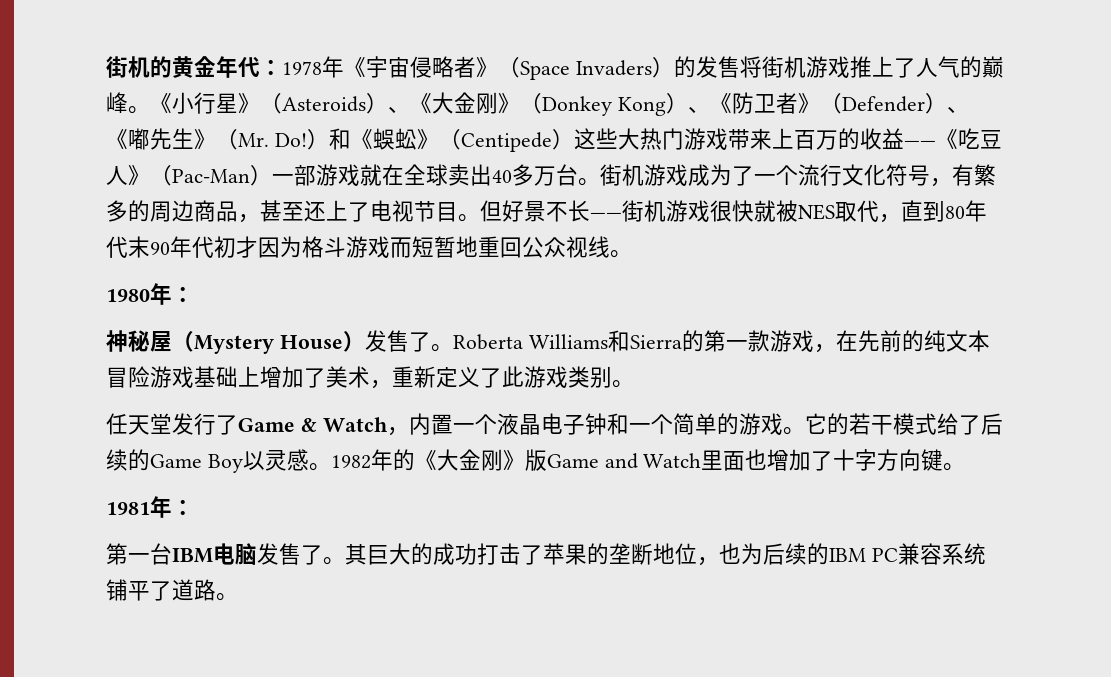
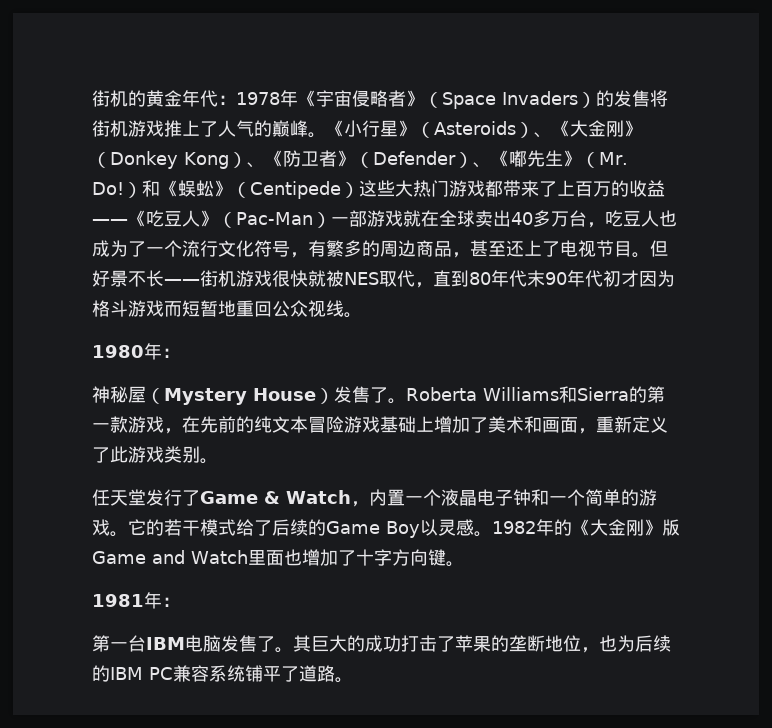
- 《小行星》（Asteroids）、《大金刚》（Donkey Kong）、《防卫者》（Defender）、《嘟先生》（Mr. Do!）和《蜈蚣》（Centipede）这些大热门游戏带来上百万的收益——《吃豆人》（Pac-Man）一部游戏就在全球卖出40多万台。街机游戏成为了一个流行文化符号，有繁多的周边商品，甚至还上了电视节目。
+ 《小行星》（Asteroids）、《大金刚》（Donkey Kong）、《防卫者》（Defender）、《嘟先生》（Mr. Do!）和《蜈蚣》（Centipede）这些大热门游戏都带来了上百万的收益——《吃豆人》（Pac-Man）一部游戏就在全球卖出40多万台，吃豆人也成为了一个流行文化符号，有繁多的周边商品，甚至还上了电视节目。
- Roberta Williams和Sierra的第一款游戏，在先前的纯文本冒险游戏基础上增加了美术，重新定义了此游戏类别。
+ Roberta Williams和Sierra的第一款游戏，在先前的纯文本冒险游戏基础上增加了美术和画面，重新定义了此游戏类别。

